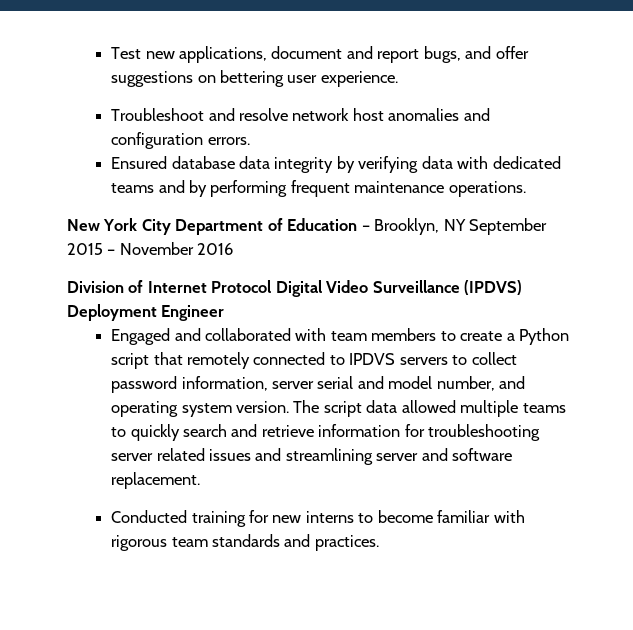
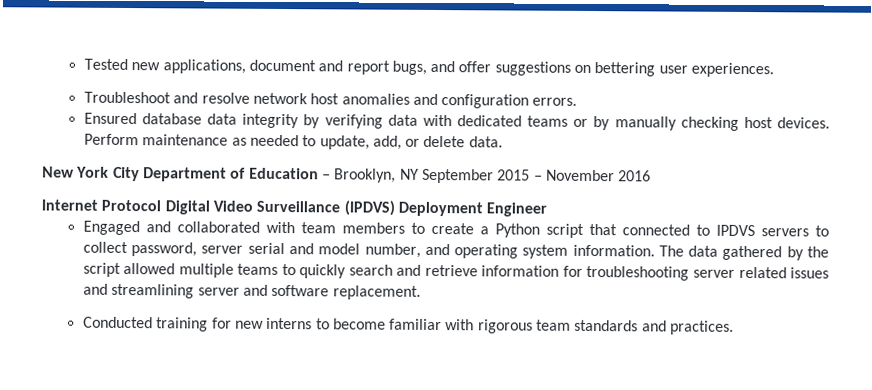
- Test new applications, document and report bugs, and offer suggestions on bettering user experience.
+ Tested new applications, document and report bugs, and offer suggestions on bettering user experiences.
- Ensured database data integrity by verifying data with dedicated teams and by performing frequent maintenance operations.
+ Ensured database data integrity by verifying data with dedicated teams or by manually checking host devices. Perform maintenance as needed to update, add, or delete data.
- Division of Internet Protocol Digital Video Surveillance (IPDVS) Deployment Engineer
+ Internet Protocol Digital Video Surveillance (IPDVS) Deployment Engineer
- Engaged and collaborated with team members to create a Python script that remotely connected to IPDVS servers to collect password information, server serial and model number, and operating system version. The script data allowed multiple teams to quickly search and retrieve information for troubleshooting server related issues and streamlining server and software replacement.
+ Engaged and collaborated with team members to create a Python script that connected to IPDVS servers to collect password, server serial and model number, and operating system information. The data gathered by the script allowed multiple teams to quickly search and retrieve information for troubleshooting server related issues and streamlining server and software replacement.

